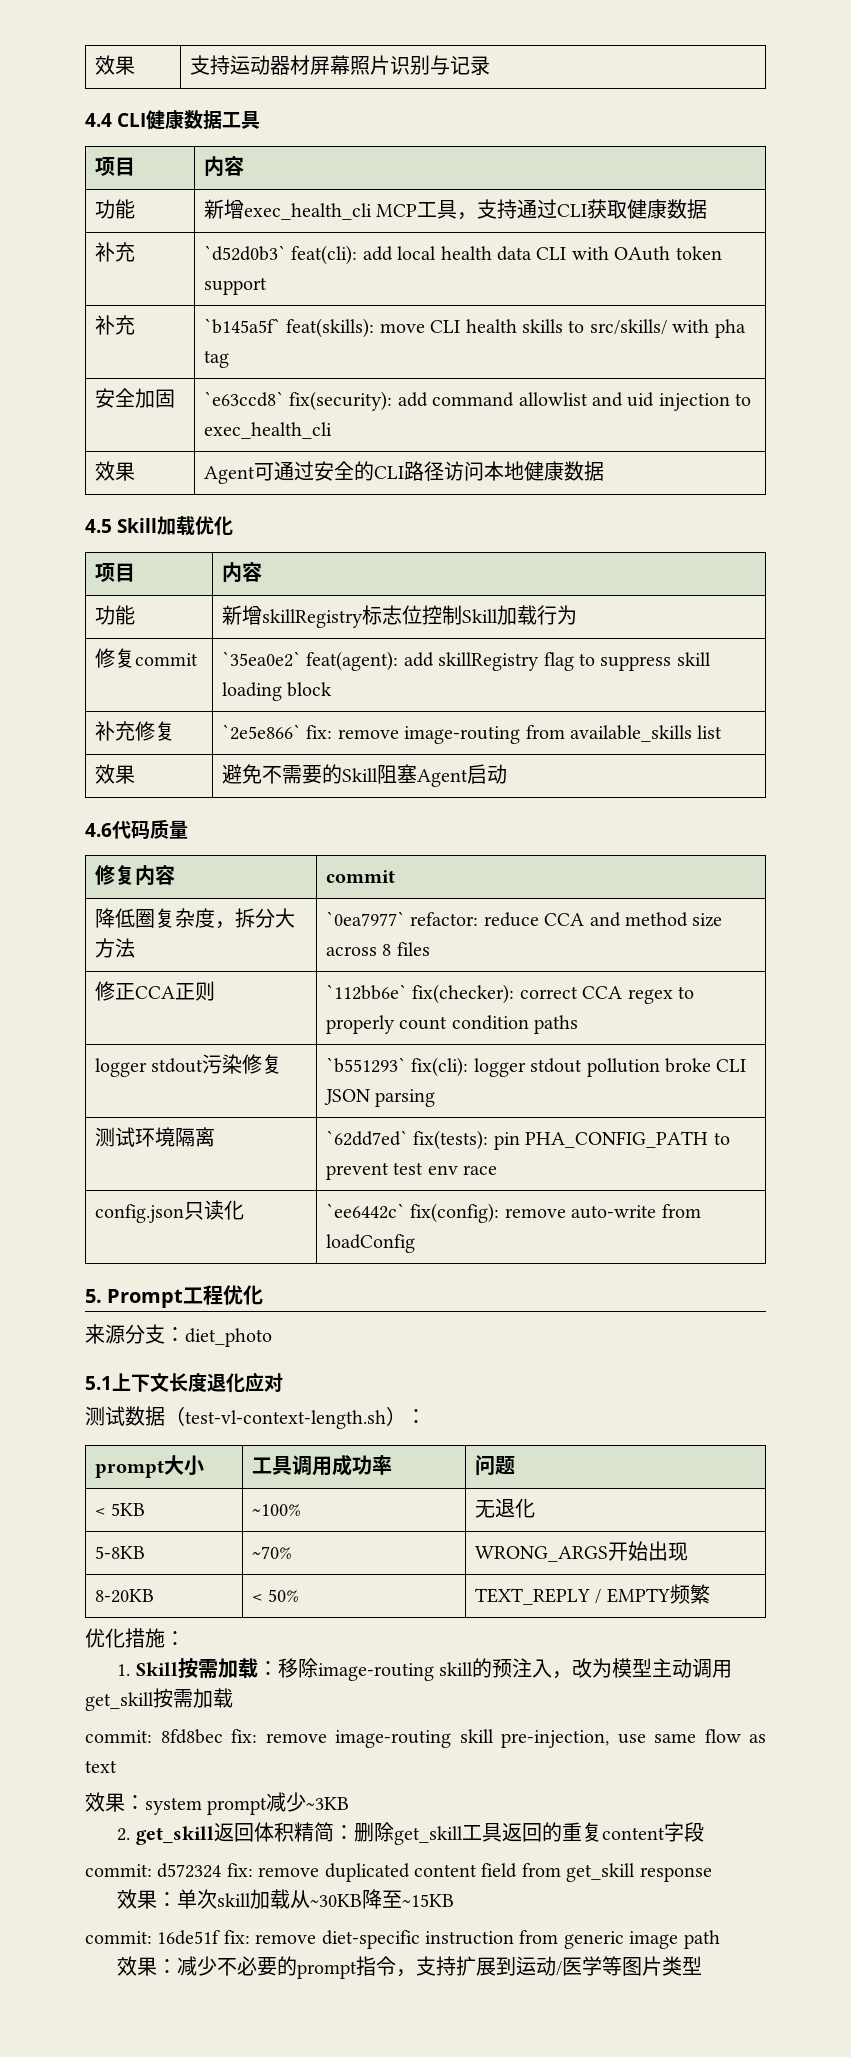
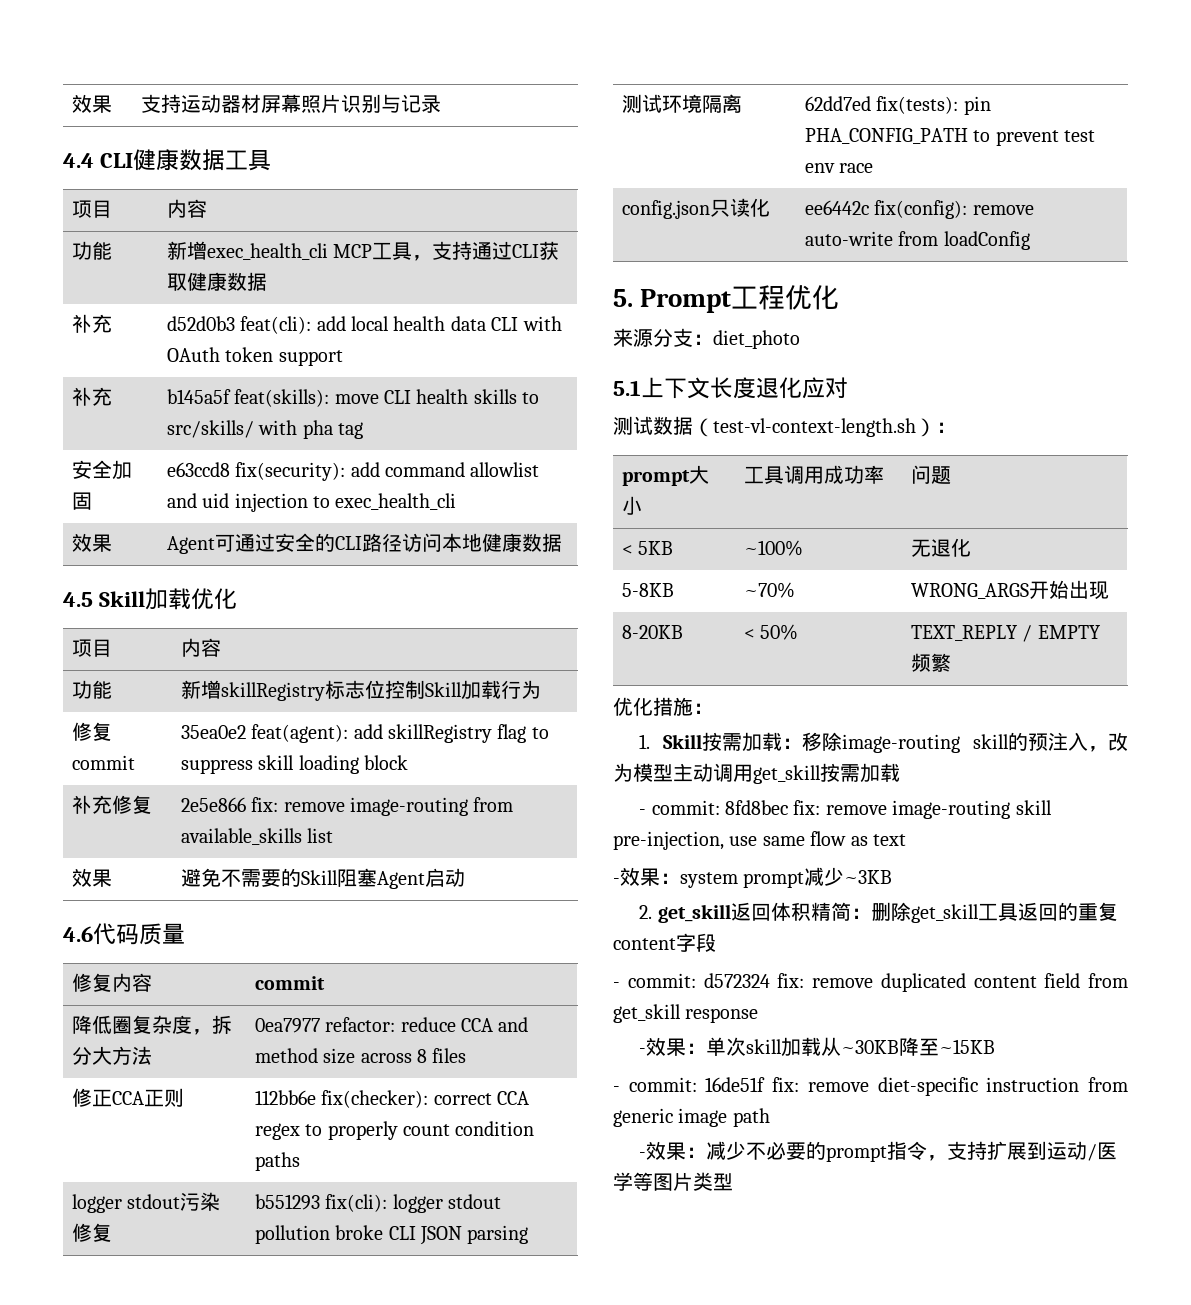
- 补充 | `d52d0b3` feat(cli): add local health data CLI with OAuth token support
+ 补充 | d52d0b3 feat(cli): add local health data CLI with OAuth token support
- 补充 | `b145a5f` feat(skills): move CLI health skills to src/skills/ with pha tag
+ 补充 | b145a5f feat(skills): move CLI health skills to src/skills/ with pha tag
- 安全加固 | `e63ccd8` fix(security): add command allowlist and uid injection to exec_health_cli
+ 安全加固 | e63ccd8 fix(security): add command allowlist and uid injection to exec_health_cli
- 修复commit | `35ea0e2` feat(agent): add skillRegistry flag to suppress skill loading block
+ 修复commit | 35ea0e2 feat(agent): add skillRegistry flag to suppress skill loading block
- 补充修复 | `2e5e866` fix: remove image-routing from available_skills list
+ 补充修复 | 2e5e866 fix: remove image-routing from available_skills list
- 降低圈复杂度，拆分大方法 | `0ea7977` refactor: reduce CCA and method size across 8 files
+ 降低圈复杂度，拆分大方法 | 0ea7977 refactor: reduce CCA and method size across 8 files
- 修正CCA正则 | `112bb6e` fix(checker): correct CCA regex to properly count condition paths
+ 修正CCA正则 | 112bb6e fix(checker): correct CCA regex to properly count condition paths
- logger stdout污染修复 | `b551293` fix(cli): logger stdout pollution broke CLI JSON parsing
+ logger stdout污染修复 | b551293 fix(cli): logger stdout pollution broke CLI JSON parsing
- 测试环境隔离 | `62dd7ed` fix(tests): pin PHA_CONFIG_PATH to prevent test env race
+ 测试环境隔离 | 62dd7ed fix(tests): pin PHA_CONFIG_PATH to prevent test env race
- config.json只读化 | `ee6442c` fix(config): remove auto-write from loadConfig
+ config.json只读化 | ee6442c fix(config): remove auto-write from loadConfig
- commit: 8fd8bec fix: remove image-routing skill pre-injection, use same flow as text
+ - commit: 8fd8bec fix: remove image-routing skill pre-injection, use same flow as text
- 效果：system prompt减少~3KB
+ -效果：system prompt减少~3KB
- commit: d572324 fix: remove duplicated content field from get_skill response
+ - commit: d572324 fix: remove duplicated content field from get_skill response
- 效果：单次skill加载从~30KB降至~15KB
+ -效果：单次skill加载从~30KB降至~15KB
- commit: 16de51f fix: remove diet-specific instruction from generic image path
+ - commit: 16de51f fix: remove diet-specific instruction from generic image path
- 效果：减少不必要的prompt指令，支持扩展到运动/医学等图片类型
+ -效果：减少不必要的prompt指令，支持扩展到运动/医学等图片类型

